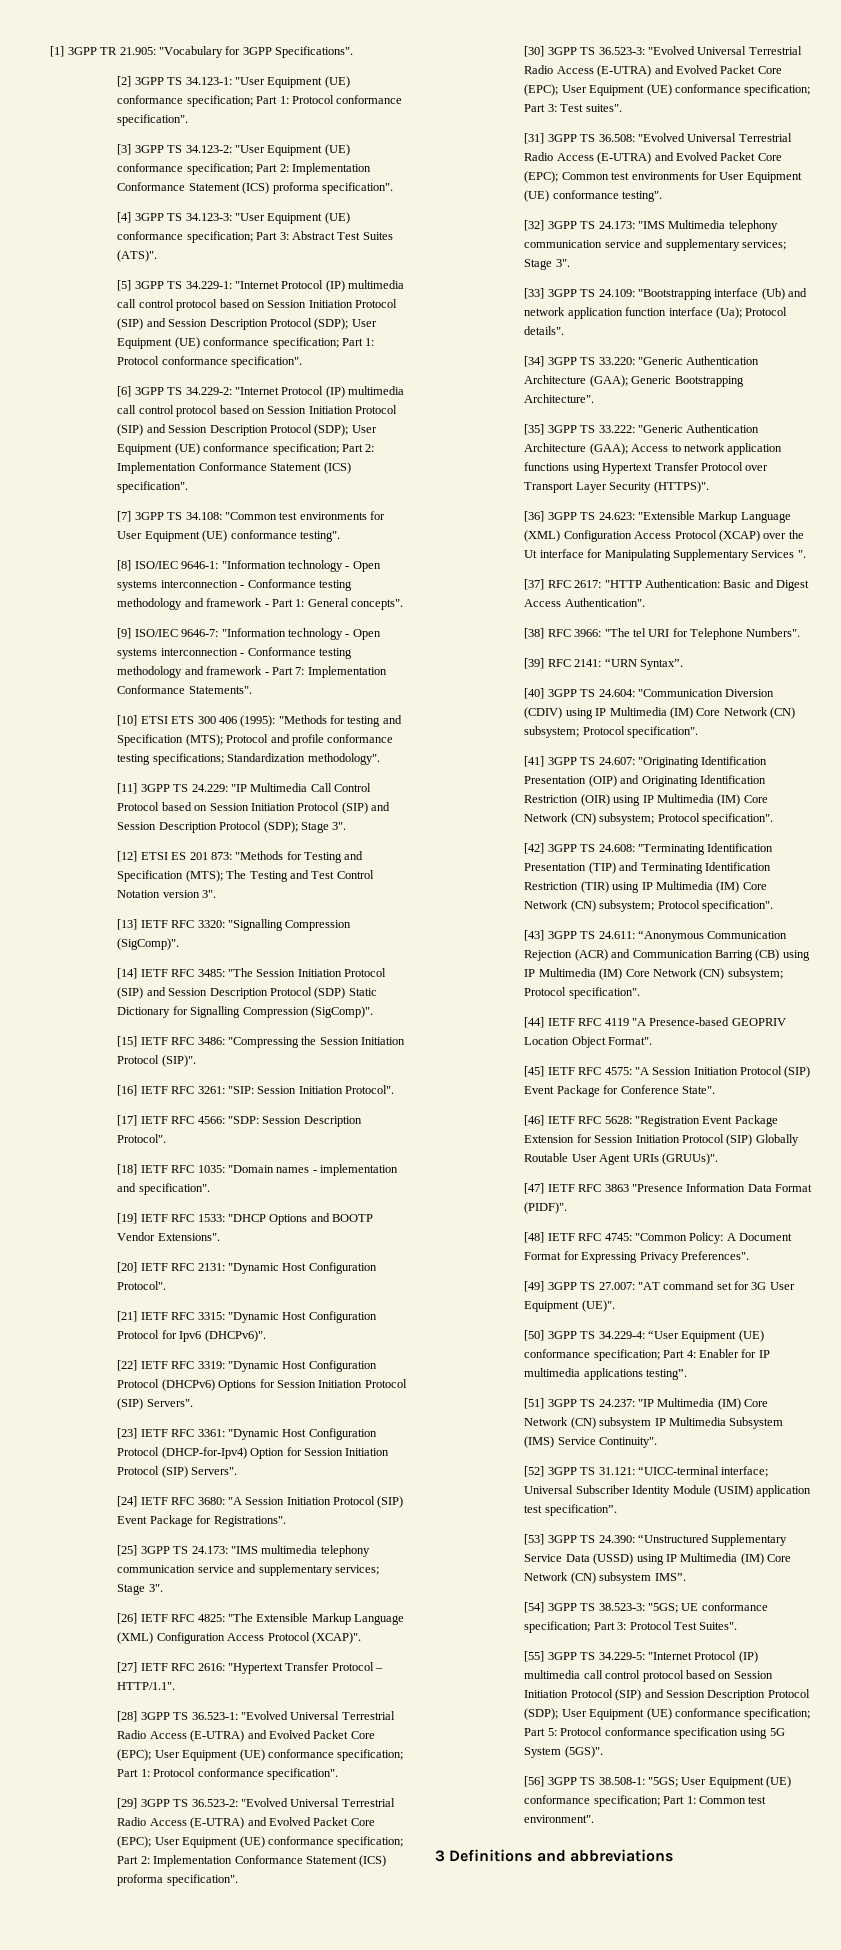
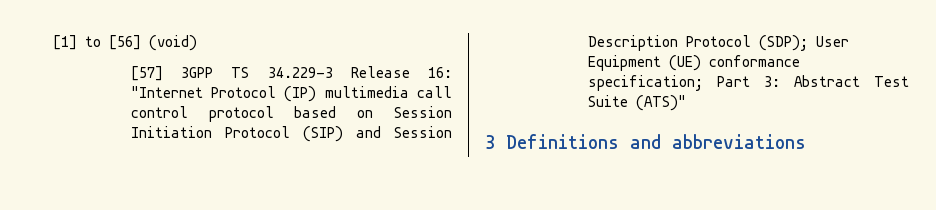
- [1] 3GPP TR 21.905: "Vocabulary for 3GPP Specifications".
- [2] 3GPP TS 34.123-1: "User Equipment (UE) conformance specification; Part 1: Protocol conformance specification".
- [3] 3GPP TS 34.123-2: "User Equipment (UE) conformance specification; Part 2: Implementation Conformance Statement (ICS) proforma specification".
- [4] 3GPP TS 34.123-3: "User Equipment (UE) conformance specification; Part 3: Abstract Test Suites (ATS)".
- [5] 3GPP TS 34.229-1: "Internet Protocol (IP) multimedia call control protocol based on Session Initiation Protocol (SIP) and Session Description Protocol (SDP); User Equipment (UE) conformance specification; Part 1: Protocol conformance specification".
- [6] 3GPP TS 34.229-2: "Internet Protocol (IP) multimedia call control protocol based on Session Initiation Protocol (SIP) and Session Description Protocol (SDP); User Equipment (UE) conformance specification; Part 2: Implementation Conformance Statement (ICS) specification".
- [7] 3GPP TS 34.108: "Common test environments for User Equipment (UE) conformance testing".
- [8] ISO/IEC 9646-1: "Information technology - Open systems interconnection - Conformance testing methodology and framework - Part 1: General concepts".
- [9] ISO/IEC 9646-7: "Information technology - Open systems interconnection - Conformance testing methodology and framework - Part 7: Implementation Conformance Statements".
- [10] ETSI ETS 300 406 (1995): "Methods for testing and Specification (MTS); Protocol and profile conformance testing specifications; Standardization methodology".
- [11] 3GPP TS 24.229: "IP Multimedia Call Control Protocol based on Session Initiation Protocol (SIP) and Session Description Protocol (SDP); Stage 3".
- [12] ETSI ES 201 873: "Methods for Testing and Specification (MTS); The Testing and Test Control Notation version 3".
- [13] IETF RFC 3320: "Signalling Compression (SigComp)".
- [14] IETF RFC 3485: "The Session Initiation Protocol (SIP) and Session Description Protocol (SDP) Static Dictionary for Signalling Compression (SigComp)".
- [15] IETF RFC 3486: "Compressing the Session Initiation Protocol (SIP)".
- [16] IETF RFC 3261: "SIP: Session Initiation Protocol".
- [17] IETF RFC 4566: "SDP: Session Description Protocol".
- [18] IETF RFC 1035: "Domain names - implementation and specification".
- [19] IETF RFC 1533: "DHCP Options and BOOTP Vendor Extensions".
- [20] IETF RFC 2131: "Dynamic Host Configuration Protocol".
- [21] IETF RFC 3315: "Dynamic Host Configuration Protocol for Ipv6 (DHCPv6)".
- [22] IETF RFC 3319: "Dynamic Host Configuration Protocol (DHCPv6) Options for Session Initiation Protocol (SIP) Servers".
- [23] IETF RFC 3361: "Dynamic Host Configuration Protocol (DHCP-for-Ipv4) Option for Session Initiation Protocol (SIP) Servers".
- [24] IETF RFC 3680: "A Session Initiation Protocol (SIP) Event Package for Registrations".
- [25] 3GPP TS 24.173: "IMS multimedia telephony communication service and supplementary services; Stage 3".
- [26] IETF RFC 4825: "The Extensible Markup Language (XML) Configuration Access Protocol (XCAP)".
- [27] IETF RFC 2616: "Hypertext Transfer Protocol – HTTP/1.1".
- [28] 3GPP TS 36.523-1: "Evolved Universal Terrestrial Radio Access (E-UTRA) and Evolved Packet Core (EPC); User Equipment (UE) conformance specification; Part 1: Protocol conformance specification".
- [29] 3GPP TS 36.523-2: "Evolved Universal Terrestrial Radio Access (E-UTRA) and Evolved Packet Core (EPC); User Equipment (UE) conformance specification; Part 2: Implementation Conformance Statement (ICS) proforma specification".
- [30] 3GPP TS 36.523-3: "Evolved Universal Terrestrial Radio Access (E-UTRA) and Evolved Packet Core (EPC); User Equipment (UE) conformance specification; Part 3: Test suites".
- [31] 3GPP TS 36.508: "Evolved Universal Terrestrial Radio Access (E-UTRA) and Evolved Packet Core (EPC); Common test environments for User Equipment (UE) conformance testing".
- [32] 3GPP TS 24.173: "IMS Multimedia telephony communication service and supplementary services; Stage 3".
- [33] 3GPP TS 24.109: "Bootstrapping interface (Ub) and network application function interface (Ua); Protocol details".
- [34] 3GPP TS 33.220: "Generic Authentication Architecture (GAA); Generic Bootstrapping Architecture".
- [35] 3GPP TS 33.222: "Generic Authentication Architecture (GAA); Access to network application functions using Hypertext Transfer Protocol over Transport Layer Security (HTTPS)".
- [36] 3GPP TS 24.623: "Extensible Markup Language (XML) Configuration Access Protocol (XCAP) over the Ut interface for Manipulating Supplementary Services ".
- [37] RFC 2617: "HTTP Authentication: Basic and Digest Access Authentication".
- [38] RFC 3966: "The tel URI for Telephone Numbers".
- [39] RFC 2141: “URN Syntax”.
- [40] 3GPP TS 24.604: "Communication Diversion (CDIV) using IP Multimedia (IM) Core Network (CN) subsystem; Protocol specification".
- [41] 3GPP TS 24.607: "Originating Identification Presentation (OIP) and Originating Identification Restriction (OIR) using IP Multimedia (IM) Core Network (CN) subsystem; Protocol specification".
- [42] 3GPP TS 24.608: "Terminating Identification Presentation (TIP) and Terminating Identification Restriction (TIR) using IP Multimedia (IM) Core Network (CN) subsystem; Protocol specification".
- [43] 3GPP TS 24.611: “Anonymous Communication Rejection (ACR) and Communication Barring (CB) using IP Multimedia (IM) Core Network (CN) subsystem; Protocol specification".
- [44] IETF RFC 4119 "A Presence-based GEOPRIV Location Object Format".
- [45] IETF RFC 4575: "A Session Initiation Protocol (SIP) Event Package for Conference State".
- [46] IETF RFC 5628: "Registration Event Package Extension for Session Initiation Protocol (SIP) Globally Routable User Agent URIs (GRUUs)".
- [47] IETF RFC 3863 "Presence Information Data Format (PIDF)".
- [48] IETF RFC 4745: "Common Policy: A Document Format for Expressing Privacy Preferences".
- [49] 3GPP TS 27.007: "AT command set for 3G User Equipment (UE)".
- [50] 3GPP TS 34.229-4: “User Equipment (UE) conformance specification; Part 4: Enabler for IP multimedia applications testing”.
- [51] 3GPP TS 24.237: "IP Multimedia (IM) Core Network (CN) subsystem IP Multimedia Subsystem (IMS) Service Continuity".
- [52] 3GPP TS 31.121: “UICC-terminal interface; Universal Subscriber Identity Module (USIM) application test specification”.
- [53] 3GPP TS 24.390: “Unstructured Supplementary Service Data (USSD) using IP Multimedia (IM) Core Network (CN) subsystem IMS”.
- [54] 3GPP TS 38.523-3: "5GS; UE conformance specification; Part 3: Protocol Test Suites".
- [55] 3GPP TS 34.229-5: "Internet Protocol (IP) multimedia call control protocol based on Session Initiation Protocol (SIP) and Session Description Protocol (SDP); User Equipment (UE) conformance specification; Part 5: Protocol conformance specification using 5G System (5GS)".
- [56] 3GPP TS 38.508-1: "5GS; User Equipment (UE) conformance specification; Part 1: Common test environment".
+ [1] to [56] (void)
+ [57] 3GPP TS 34.229-3 Release 16: "Internet Protocol (IP) multimedia call control protocol based on Session Initiation Protocol (SIP) and Session Description Protocol (SDP); User Equipment (UE) conformance specification; Part 3: Abstract Test Suite (ATS)"

